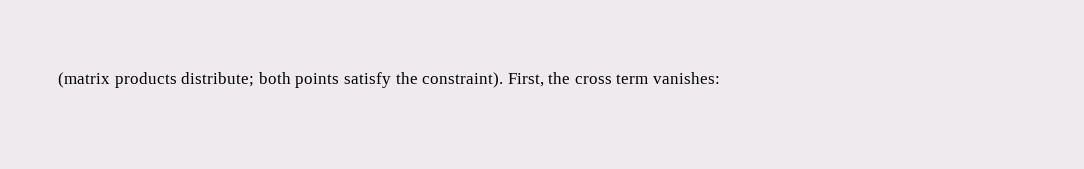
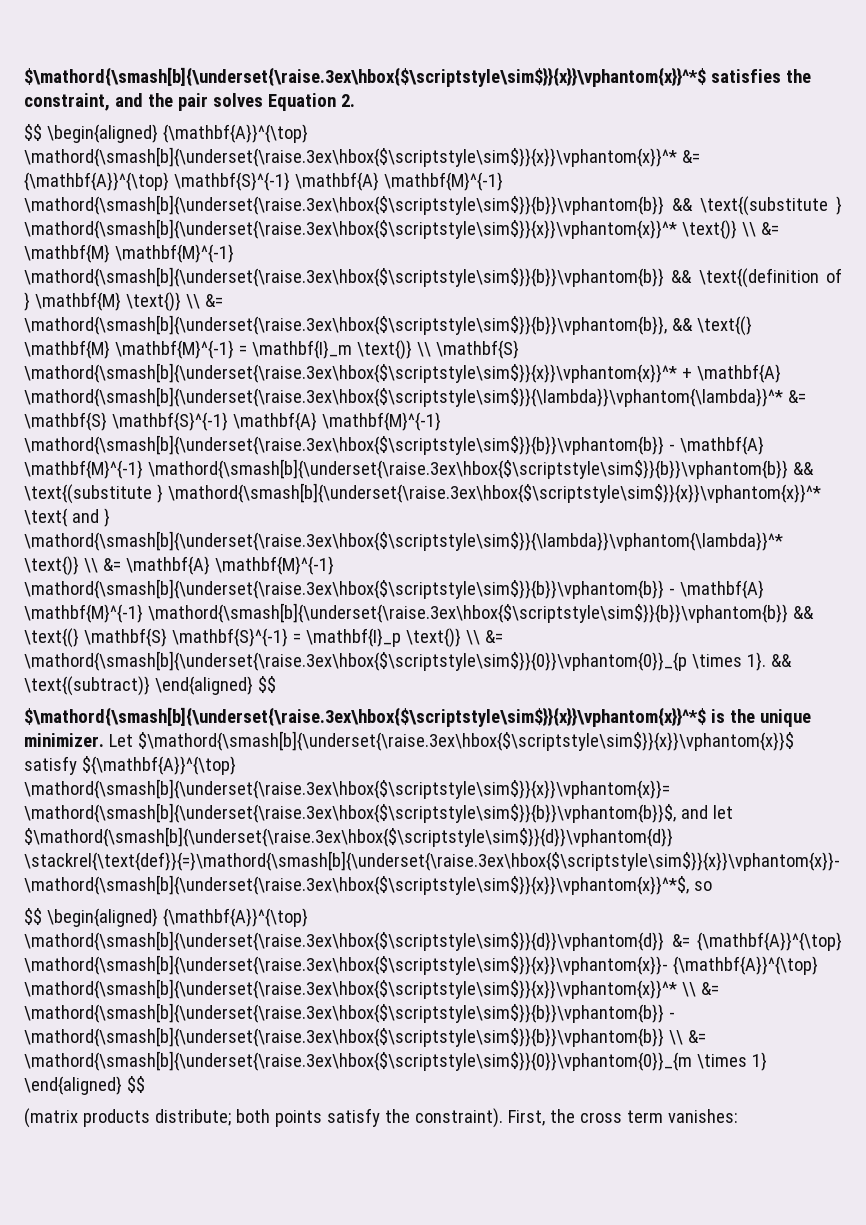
+ $\mathord{\smash[b]{\underset{\raise.3ex\hbox{$\scriptstyle\sim$}}{x}}\vphantom{x}}^*$ satisfies the constraint, and the pair solves Equation 2.
+ $$ \begin{aligned} {\mathbf{A}}^{\top} \mathord{\smash[b]{\underset{\raise.3ex\hbox{$\scriptstyle\sim$}}{x}}\vphantom{x}}^* &= {\mathbf{A}}^{\top} \mathbf{S}^{-1} \mathbf{A} \mathbf{M}^{-1} \mathord{\smash[b]{\underset{\raise.3ex\hbox{$\scriptstyle\sim$}}{b}}\vphantom{b}} && \text{(substitute } \mathord{\smash[b]{\underset{\raise.3ex\hbox{$\scriptstyle\sim$}}{x}}\vphantom{x}}^* \text{)} \\ &= \mathbf{M} \mathbf{M}^{-1} \mathord{\smash[b]{\underset{\raise.3ex\hbox{$\scriptstyle\sim$}}{b}}\vphantom{b}} && \text{(definition of } \mathbf{M} \text{)} \\ &= \mathord{\smash[b]{\underset{\raise.3ex\hbox{$\scriptstyle\sim$}}{b}}\vphantom{b}}, && \text{(} \mathbf{M} \mathbf{M}^{-1} = \mathbf{I}_m \text{)} \\ \mathbf{S} \mathord{\smash[b]{\underset{\raise.3ex\hbox{$\scriptstyle\sim$}}{x}}\vphantom{x}}^* + \mathbf{A} \mathord{\smash[b]{\underset{\raise.3ex\hbox{$\scriptstyle\sim$}}{\lambda}}\vphantom{\lambda}}^* &= \mathbf{S} \mathbf{S}^{-1} \mathbf{A} \mathbf{M}^{-1} \mathord{\smash[b]{\underset{\raise.3ex\hbox{$\scriptstyle\sim$}}{b}}\vphantom{b}} - \mathbf{A} \mathbf{M}^{-1} \mathord{\smash[b]{\underset{\raise.3ex\hbox{$\scriptstyle\sim$}}{b}}\vphantom{b}} && \text{(substitute } \mathord{\smash[b]{\underset{\raise.3ex\hbox{$\scriptstyle\sim$}}{x}}\vphantom{x}}^* \text{ and } \mathord{\smash[b]{\underset{\raise.3ex\hbox{$\scriptstyle\sim$}}{\lambda}}\vphantom{\lambda}}^* \text{)} \\ &= \mathbf{A} \mathbf{M}^{-1} \mathord{\smash[b]{\underset{\raise.3ex\hbox{$\scriptstyle\sim$}}{b}}\vphantom{b}} - \mathbf{A} \mathbf{M}^{-1} \mathord{\smash[b]{\underset{\raise.3ex\hbox{$\scriptstyle\sim$}}{b}}\vphantom{b}} && \text{(} \mathbf{S} \mathbf{S}^{-1} = \mathbf{I}_p \text{)} \\ &= \mathord{\smash[b]{\underset{\raise.3ex\hbox{$\scriptstyle\sim$}}{0}}\vphantom{0}}_{p \times 1}. && \text{(subtract)} \end{aligned} $$
+ $\mathord{\smash[b]{\underset{\raise.3ex\hbox{$\scriptstyle\sim$}}{x}}\vphantom{x}}^*$ is the unique minimizer. Let $\mathord{\smash[b]{\underset{\raise.3ex\hbox{$\scriptstyle\sim$}}{x}}\vphantom{x}}$ satisfy ${\mathbf{A}}^{\top} \mathord{\smash[b]{\underset{\raise.3ex\hbox{$\scriptstyle\sim$}}{x}}\vphantom{x}}= \mathord{\smash[b]{\underset{\raise.3ex\hbox{$\scriptstyle\sim$}}{b}}\vphantom{b}}$, and let $\mathord{\smash[b]{\underset{\raise.3ex\hbox{$\scriptstyle\sim$}}{d}}\vphantom{d}} \stackrel{\text{def}}{=}\mathord{\smash[b]{\underset{\raise.3ex\hbox{$\scriptstyle\sim$}}{x}}\vphantom{x}}- \mathord{\smash[b]{\underset{\raise.3ex\hbox{$\scriptstyle\sim$}}{x}}\vphantom{x}}^*$, so
+ $$ \begin{aligned} {\mathbf{A}}^{\top} \mathord{\smash[b]{\underset{\raise.3ex\hbox{$\scriptstyle\sim$}}{d}}\vphantom{d}} &= {\mathbf{A}}^{\top} \mathord{\smash[b]{\underset{\raise.3ex\hbox{$\scriptstyle\sim$}}{x}}\vphantom{x}}- {\mathbf{A}}^{\top} \mathord{\smash[b]{\underset{\raise.3ex\hbox{$\scriptstyle\sim$}}{x}}\vphantom{x}}^* \\ &= \mathord{\smash[b]{\underset{\raise.3ex\hbox{$\scriptstyle\sim$}}{b}}\vphantom{b}} - \mathord{\smash[b]{\underset{\raise.3ex\hbox{$\scriptstyle\sim$}}{b}}\vphantom{b}} \\ &= \mathord{\smash[b]{\underset{\raise.3ex\hbox{$\scriptstyle\sim$}}{0}}\vphantom{0}}_{m \times 1} \end{aligned} $$

